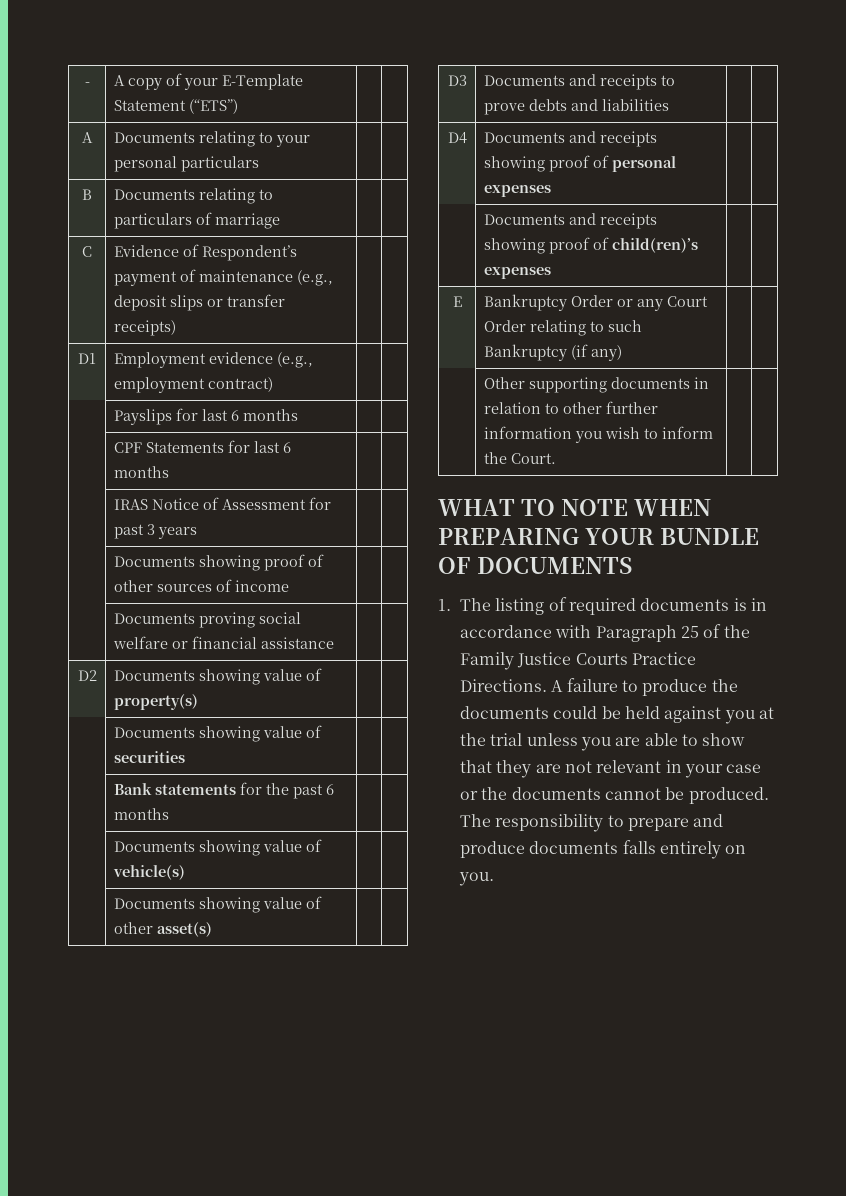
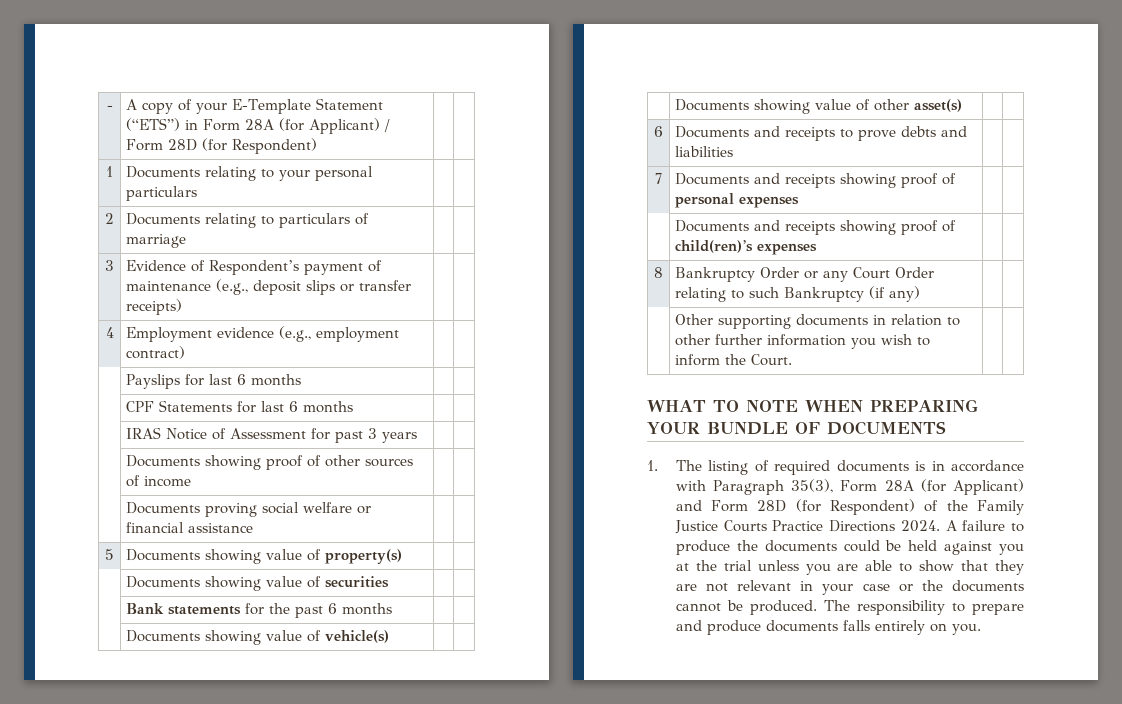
- - | A copy of your E-Template Statement (“ETS”) | |
- A | Documents relating to your personal particulars | |
+ - | A copy of your E-Template Statement (“ETS”) in Form 28A (for Applicant) / Form 28D (for Respondent) | |
+ 1 | Documents relating to your personal particulars | |
- B | Documents relating to particulars of marriage | |
+ 2 | Documents relating to particulars of marriage | |
- C | Evidence of Respondent’s payment of maintenance (e.g., deposit slips or transfer receipts) | |
+ 3 | Evidence of Respondent’s payment of maintenance (e.g., deposit slips or transfer receipts) | |
- D1 | Employment evidence (e.g., employment contract) | |
+ 4 | Employment evidence (e.g., employment contract) | |
- D2 | Documents showing value of property(s) | |
+ 5 | Documents showing value of property(s) | |
- D3 | Documents and receipts to prove debts and liabilities | |
+ 6 | Documents and receipts to prove debts and liabilities | |
- D4 | Documents and receipts showing proof of personal expenses | |
+ 7 | Documents and receipts showing proof of personal expenses | |
- E | Bankruptcy Order or any Court Order relating to such Bankruptcy (if any) | |
+ 8 | Bankruptcy Order or any Court Order relating to such Bankruptcy (if any) | |
- 1. The listing of required documents is in accordance with Paragraph 25 of the Family Justice Courts Practice Directions.
+ 1. The listing of required documents is in accordance with Paragraph 35(3), Form 28A (for Applicant) and Form 28D (for Respondent) of the Family Justice Courts Practice Directions 2024.

